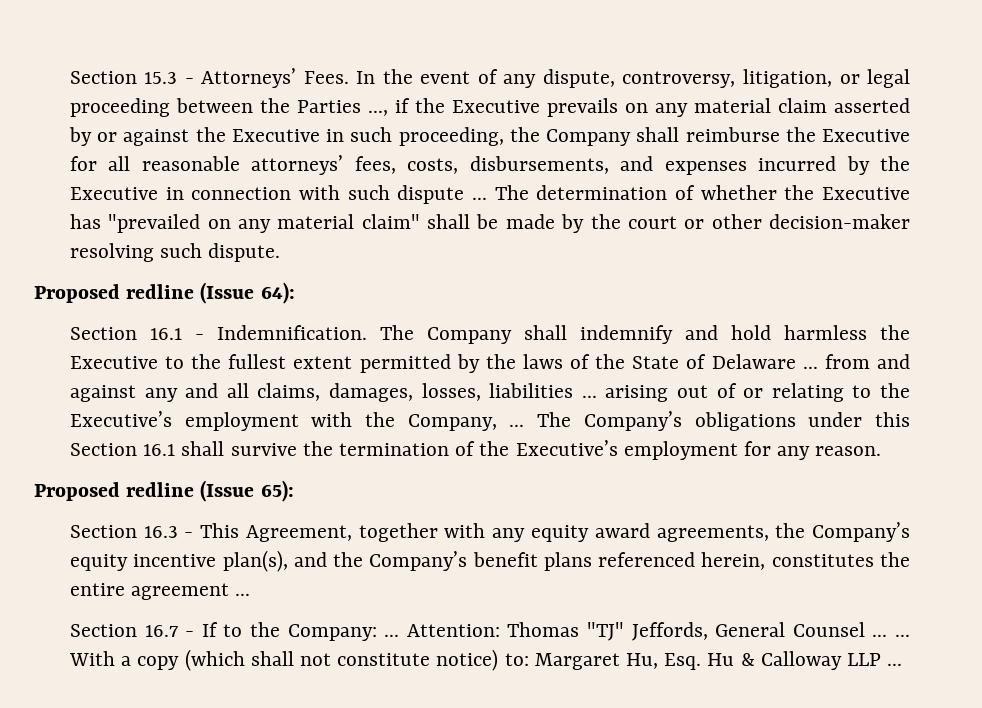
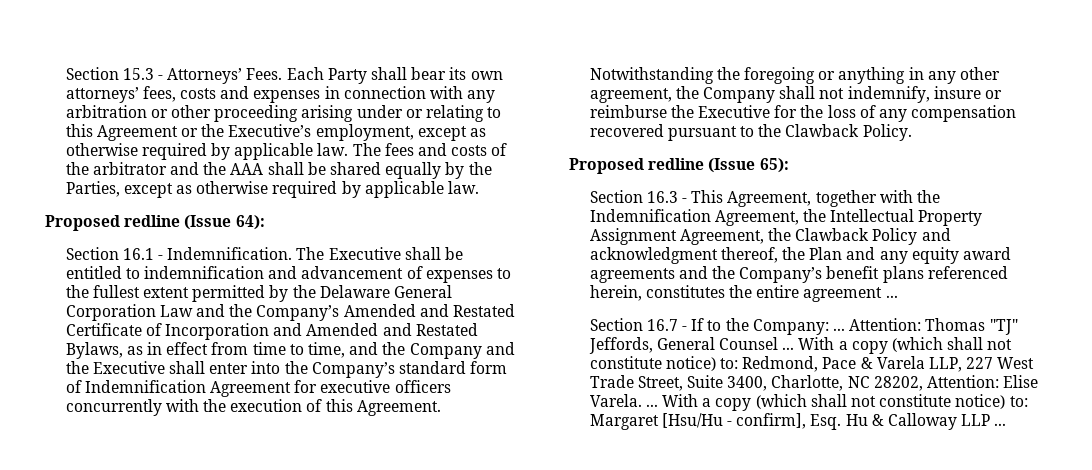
- In the event of any dispute, controversy, litigation, or legal proceeding between the Parties ..., if the Executive prevails on any material claim asserted by or against the Executive in such proceeding, the Company shall reimburse the Executive for all reasonable attorneys’ fees, costs, disbursements, and expenses incurred by the Executive in connection with such dispute ... The determination of whether the Executive has "prevailed on any material claim" shall be made by the court or other decision-maker resolving such dispute.
+ Each Party shall bear its own attorneys’ fees, costs and expenses in connection with any arbitration or other proceeding arising under or relating to this Agreement or the Executive’s employment, except as otherwise required by applicable law. The fees and costs of the arbitrator and the AAA shall be shared equally by the Parties, except as otherwise required by applicable law.
- The Company shall indemnify and hold harmless the Executive to the fullest extent permitted by the laws of the State of Delaware ... from and against any and all claims, damages, losses, liabilities ... arising out of or relating to the Executive’s employment with the Company, ... The Company’s obligations under this Section 16.1 shall survive the termination of the Executive’s employment for any reason.
+ The Executive shall be entitled to indemnification and advancement of expenses to the fullest extent permitted by the Delaware General Corporation Law and the Company’s Amended and Restated Certificate of Incorporation and Amended and Restated Bylaws, as in effect from time to time, and the Company and the Executive shall enter into the Company’s standard form of Indemnification Agreement for executive officers concurrently with the execution of this Agreement. Notwithstanding the foregoing or anything in any other agreement, the Company shall not indemnify, insure or reimburse the Executive for the loss of any compensation recovered pursuant to the Clawback Policy.
- Section 16.3 - This Agreement, together with any equity award agreements, the Company’s equity incentive plan(s), and the Company’s benefit plans referenced herein, constitutes the entire agreement ...
+ Section 16.3 - This Agreement, together with the Indemnification Agreement, the Intellectual Property Assignment Agreement, the Clawback Policy and acknowledgment thereof, the Plan and any equity award agreements and the Company’s benefit plans referenced herein, constitutes the entire agreement ...
- Attention: Thomas "TJ" Jeffords, General Counsel ... ...
+ Attention: Thomas "TJ" Jeffords, General Counsel ... With a copy (which shall not constitute notice) to: Redmond, Pace & Varela LLP, 227 West Trade Street, Suite 3400, Charlotte, NC 28202, Attention: Elise Varela. ...
- With a copy (which shall not constitute notice) to: Margaret Hu, Esq. Hu & Calloway LLP ...
+ With a copy (which shall not constitute notice) to: Margaret [Hsu/Hu - confirm], Esq. Hu & Calloway LLP ...

